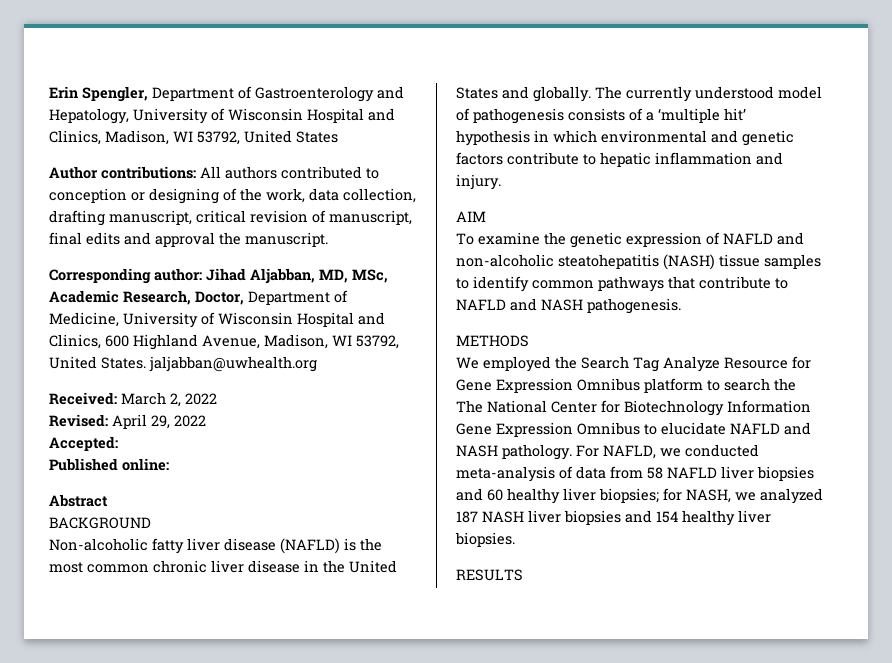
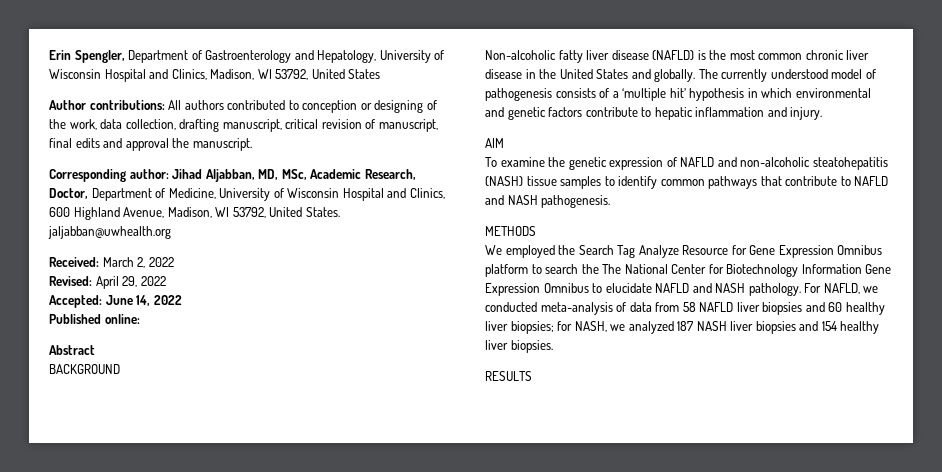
- Accepted:
+ Accepted: June 14, 2022

